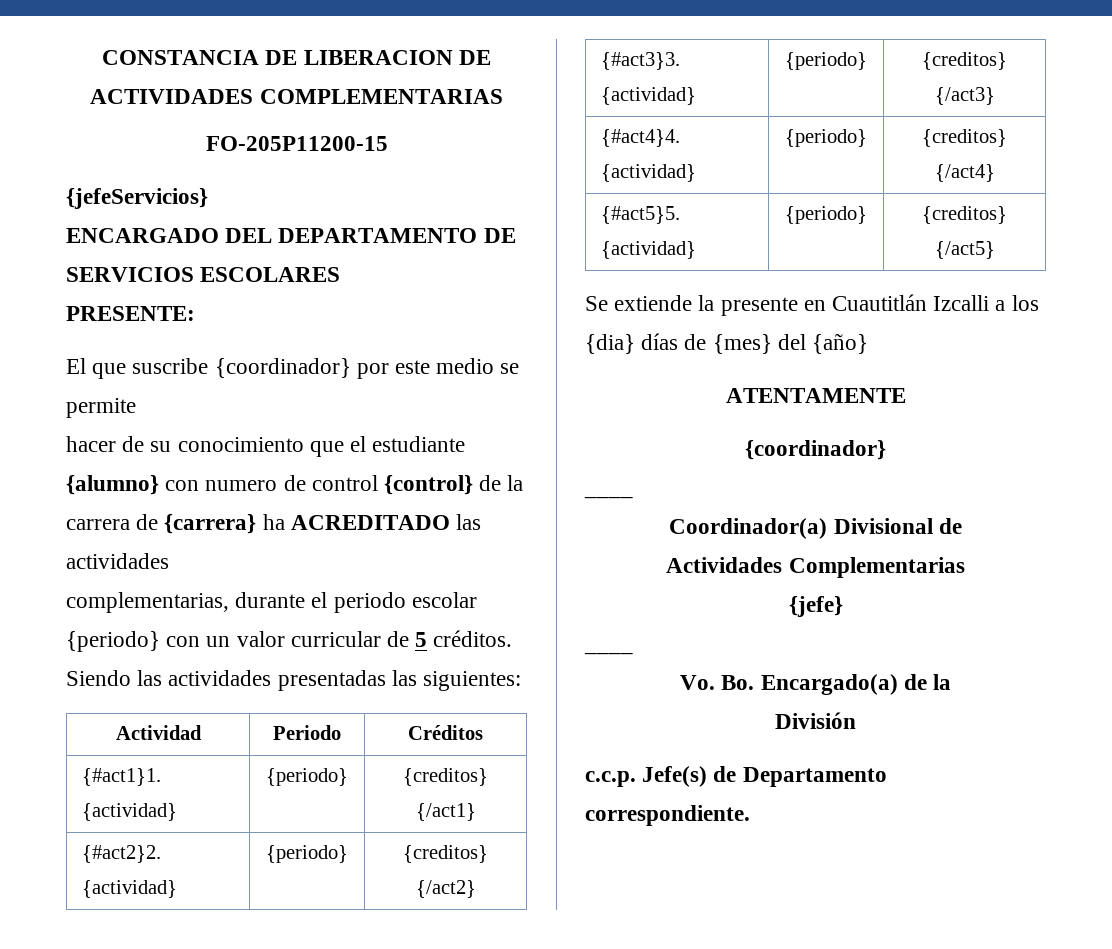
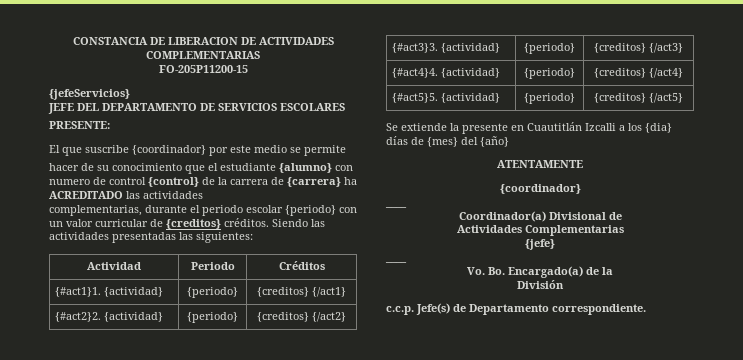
- ENCARGADO DEL DEPARTAMENTO DE SERVICIOS ESCOLARES
+ JEFE DEL DEPARTAMENTO DE SERVICIOS ESCOLARES
- complementarias, durante el periodo escolar {periodo} con un valor curricular de 5 créditos.
+ complementarias, durante el periodo escolar {periodo} con un valor curricular de {creditos} créditos.

